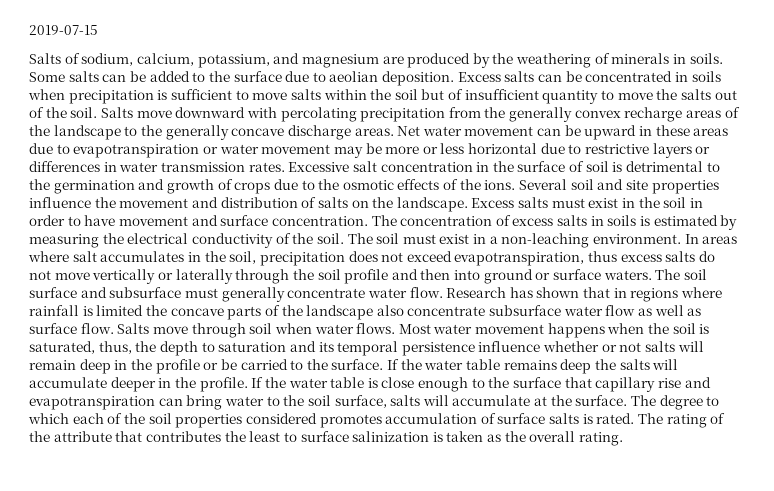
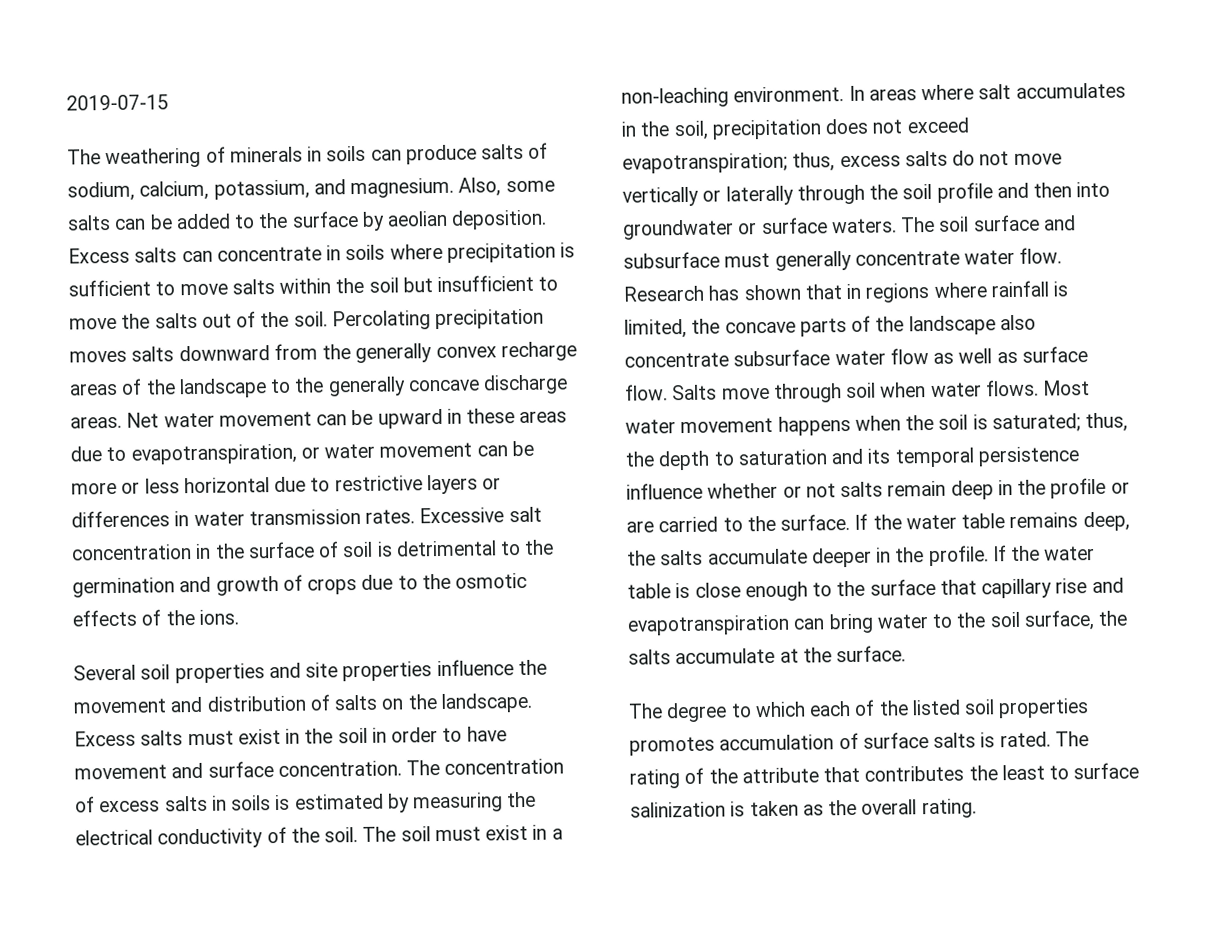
- Salts of sodium, calcium, potassium, and magnesium are produced by the weathering of minerals in soils. Some salts can be added to the surface due to aeolian deposition.
+ The weathering of minerals in soils can produce salts of sodium, calcium, potassium, and magnesium. Also, some salts can be added to the surface by aeolian deposition.
- Excess salts can be concentrated in soils when precipitation is sufficient to move salts within the soil but of insufficient quantity to move the salts out of the soil.
+ Excess salts can concentrate in soils where precipitation is sufficient to move salts within the soil but insufficient to move the salts out of the soil.
- Salts move downward with percolating precipitation from the generally convex recharge areas of the landscape to the generally concave discharge areas.
+ Percolating precipitation moves salts downward from the generally convex recharge areas of the landscape to the generally concave discharge areas.
- Net water movement can be upward in these areas due to evapotranspiration or water movement may be more or less horizontal due to restrictive layers or differences in water transmission rates.
+ Net water movement can be upward in these areas due to evapotranspiration, or water movement can be more or less horizontal due to restrictive layers or differences in water transmission rates.
- Excessive salt concentration in the surface of soil is detrimental to the germination and growth of crops due to the osmotic effects of the ions. Several soil and site properties influence the movement and distribution of salts on the landscape.
+ Excessive salt concentration in the surface of soil is detrimental to the germination and growth of crops due to the osmotic effects of the ions.
+ Several soil properties and site properties influence the movement and distribution of salts on the landscape.
- In areas where salt accumulates in the soil, precipitation does not exceed evapotranspiration, thus excess salts do not move vertically or laterally through the soil profile and then into ground or surface waters.
+ In areas where salt accumulates in the soil, precipitation does not exceed evapotranspiration; thus, excess salts do not move vertically or laterally through the soil profile and then into groundwater or surface waters.
- Research has shown that in regions where rainfall is limited the concave parts of the landscape also concentrate subsurface water flow as well as surface flow.
+ Research has shown that in regions where rainfall is limited, the concave parts of the landscape also concentrate subsurface water flow as well as surface flow.
- Most water movement happens when the soil is saturated, thus, the depth to saturation and its temporal persistence influence whether or not salts will remain deep in the profile or be carried to the surface.
+ Most water movement happens when the soil is saturated; thus, the depth to saturation and its temporal persistence influence whether or not salts remain deep in the profile or are carried to the surface.
- If the water table remains deep the salts will accumulate deeper in the profile.
+ If the water table remains deep, the salts accumulate deeper in the profile.
- If the water table is close enough to the surface that capillary rise and evapotranspiration can bring water to the soil surface, salts will accumulate at the surface. The degree to which each of the soil properties considered promotes accumulation of surface salts is rated.
+ If the water table is close enough to the surface that capillary rise and evapotranspiration can bring water to the soil surface, the salts accumulate at the surface.
+ The degree to which each of the listed soil properties promotes accumulation of surface salts is rated.

